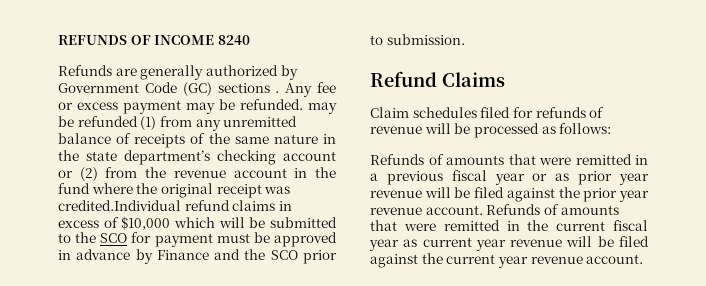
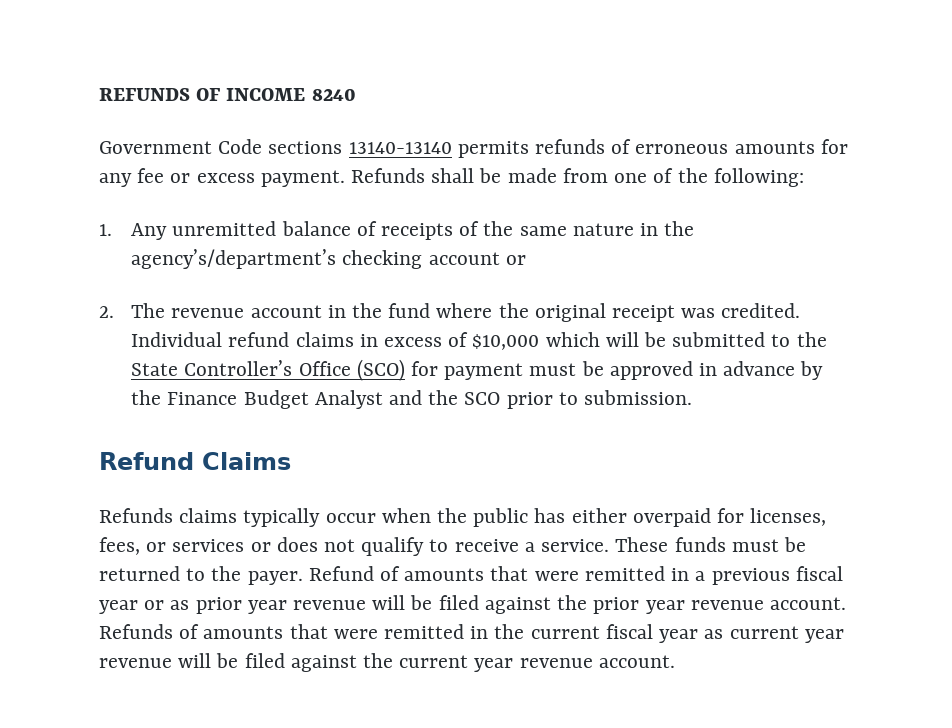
- Refunds are generally authorized by Government Code (GC) sections . Any fee or excess payment may be refunded. may be refunded (1) from any unremitted balance of receipts of the same nature in the state department’s checking account or (2) from the revenue account in the fund where the original receipt was credited.Individual refund claims in excess of $10,000 which will be submitted to the SCO for payment must be approved in advance by Finance and the SCO prior to submission.
+ Government Code sections 13140-13140 permits refunds of erroneous amounts for any fee or excess payment. Refunds shall be made from one of the following:
+ 1. Any unremitted balance of receipts of the same nature in the agency’s/department’s checking account or
+ 2. The revenue account in the fund where the original receipt was credited. Individual refund claims in excess of $10,000 which will be submitted to the State Controller’s Office (SCO) for payment must be approved in advance by the Finance Budget Analyst and the SCO prior to submission.
- Claim schedules filed for refunds of revenue will be processed as follows:
- Refunds of amounts that were remitted in a previous fiscal year or as prior year revenue will be filed against the prior year revenue account.
+ Refunds claims typically occur when the public has either overpaid for licenses, fees, or services or does not qualify to receive a service. These funds must be returned to the payer. Refund of amounts that were remitted in a previous fiscal year or as prior year revenue will be filed against the prior year revenue account.

